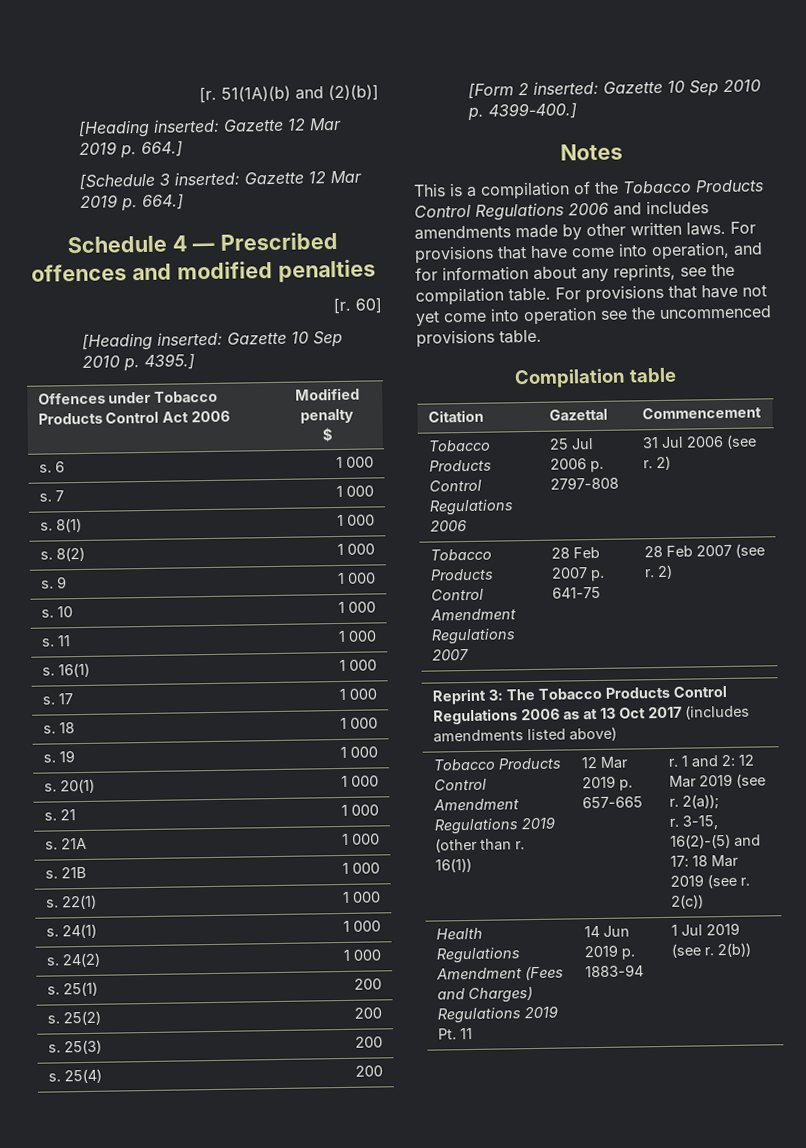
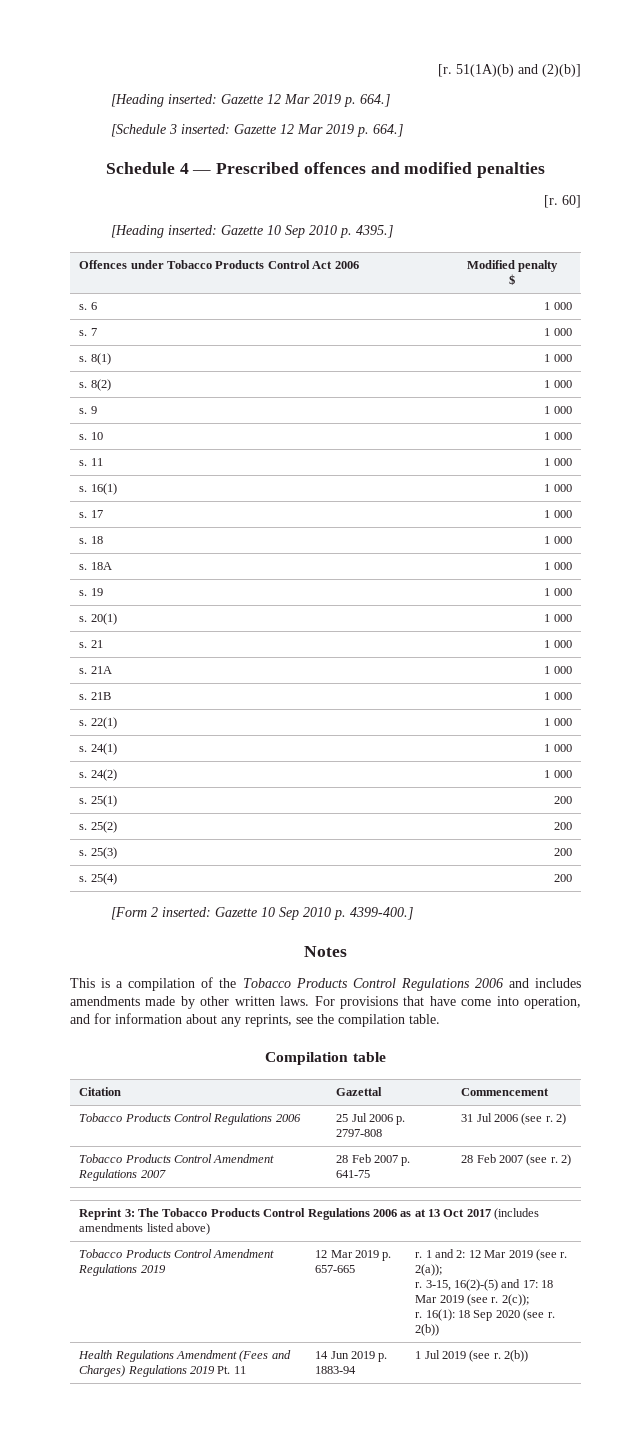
+ s. 18A | 1 000
- For provisions that have not yet come into operation see the uncommenced provisions table.
- Tobacco Products Control Amendment Regulations 2019 (other than r. 16(1)) | 12 Mar 2019 p. 657-665 | r. 1 and 2: 12 Mar 2019 (see r. 2(a));
- r. 3-15, 16(2)-(5) and 17: 18 Mar 2019 (see r. 2(c))
+ Tobacco Products Control Amendment Regulations 2019 | 12 Mar 2019 p. 657-665 | r. 1 and 2: 12 Mar 2019 (see r. 2(a));
+ r. 3-15, 16(2)-(5) and 17: 18 Mar 2019 (see r. 2(c));
+ r. 16(1): 18 Sep 2020 (see r. 2(b))

